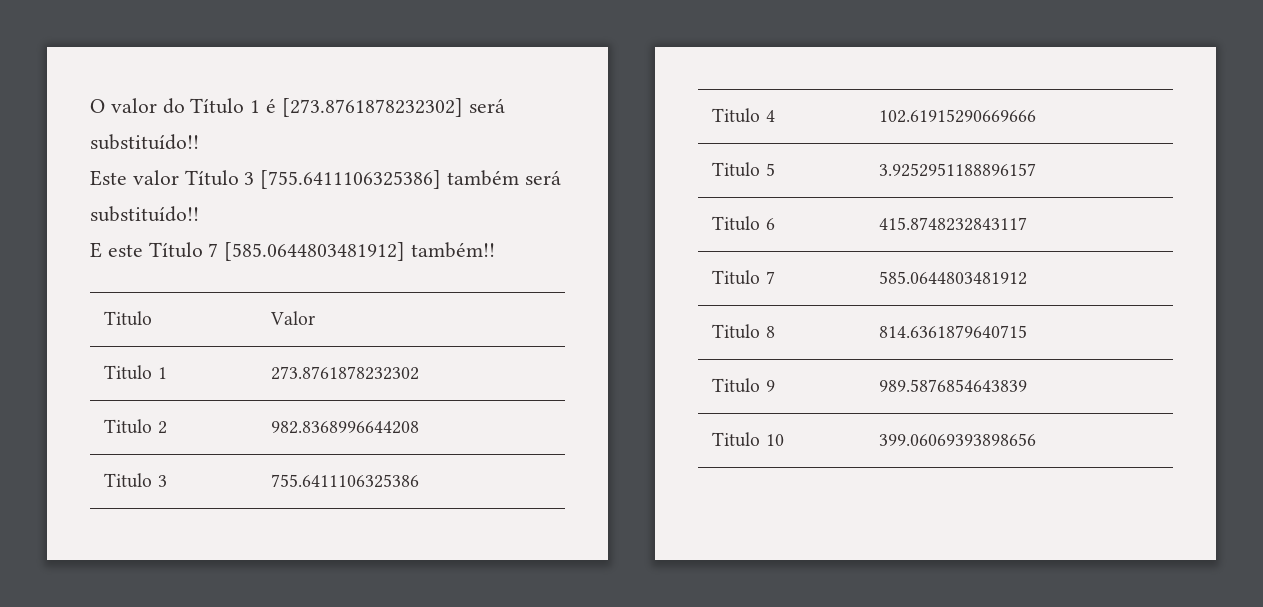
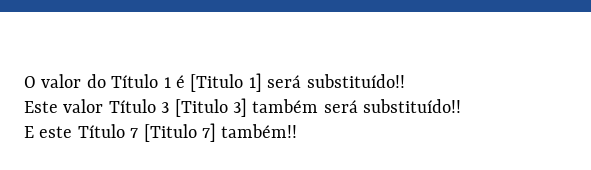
- O valor do Título 1 é [273.8761878232302] será substituído!!
+ O valor do Título 1 é [Titulo 1] será substituído!!
- Este valor Título 3 [755.6411106325386] também será substituído!!
+ Este valor Título 3 [Titulo 3] também será substituído!!
- E este Título 7 [585.0644803481912] também!!
+ E este Título 7 [Titulo 7] também!!
- Titulo | Valor
- Titulo 1 | 273.8761878232302
- Titulo 2 | 982.8368996644208
- Titulo 3 | 755.6411106325386
- Titulo 4 | 102.61915290669666
- Titulo 5 | 3.9252951188896157
- Titulo 6 | 415.8748232843117
- Titulo 7 | 585.0644803481912
- Titulo 8 | 814.6361879640715
- Titulo 9 | 989.5876854643839
- Titulo 10 | 399.06069393898656

